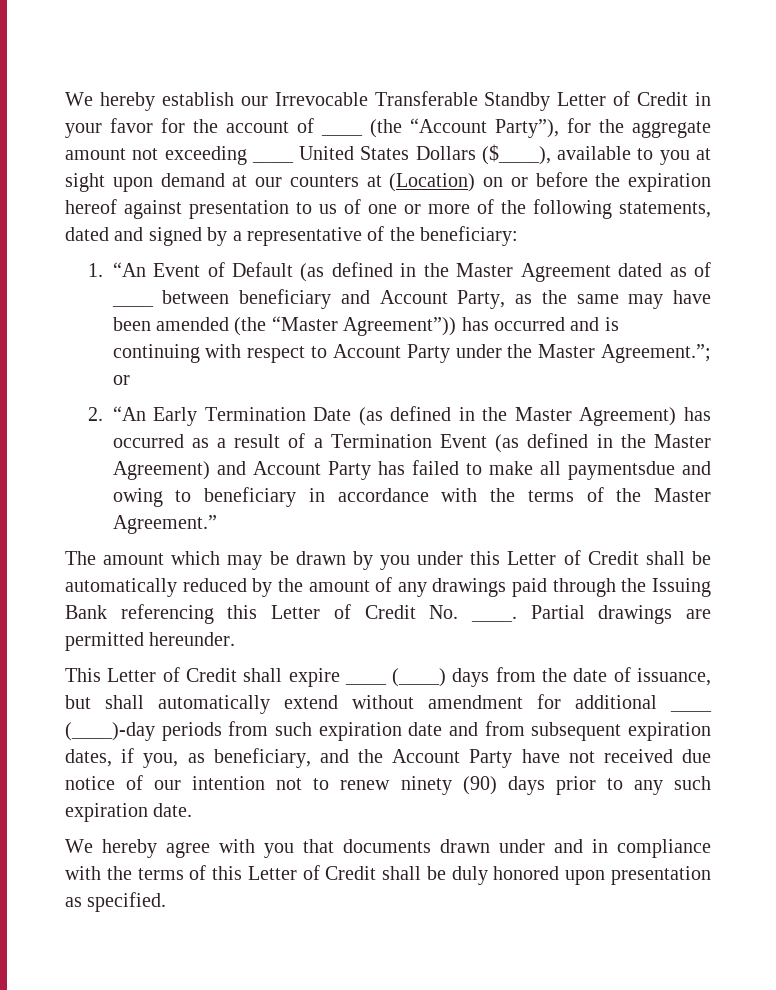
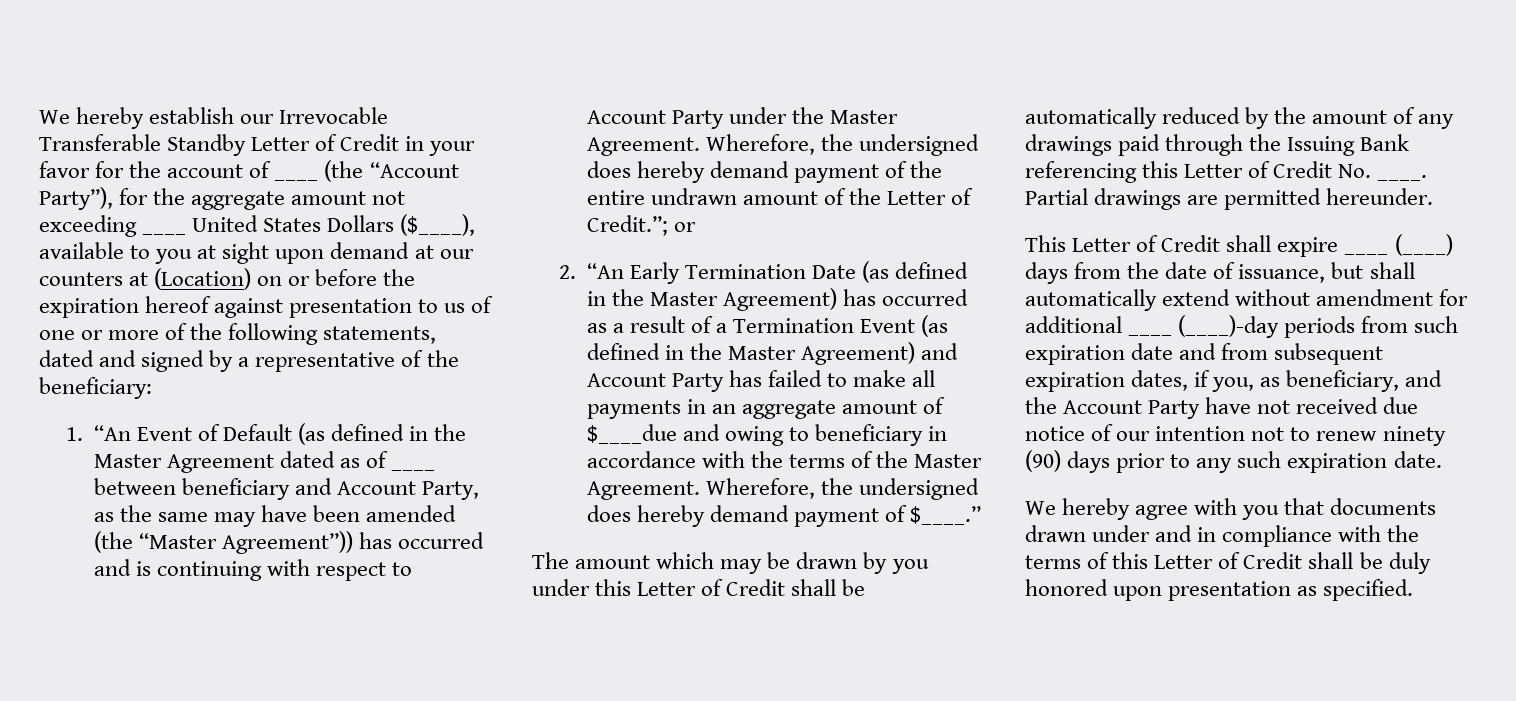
- 1. “An Event of Default (as defined in the Master Agreement dated as of ____ between beneficiary and Account Party, as the same may have been amended (the “Master Agreement”)) has occurred and is continuing with respect to Account Party under the Master Agreement.”; or
+ 1. “An Event of Default (as defined in the Master Agreement dated as of ____ between beneficiary and Account Party, as the same may have been amended (the “Master Agreement”)) has occurred and is continuing with respect to Account Party under the Master Agreement. Wherefore, the undersigned does hereby demand payment of the entire undrawn amount of the Letter of Credit.”; or
- 2. “An Early Termination Date (as defined in the Master Agreement) has occurred as a result of a Termination Event (as defined in the Master Agreement) and Account Party has failed to make all paymentsdue and owing to beneficiary in accordance with the terms of the Master Agreement.”
+ 2. “An Early Termination Date (as defined in the Master Agreement) has occurred as a result of a Termination Event (as defined in the Master Agreement) and Account Party has failed to make all payments in an aggregate amount of $____due and owing to beneficiary in accordance with the terms of the Master Agreement. Wherefore, the undersigned does hereby demand payment of $____.”

